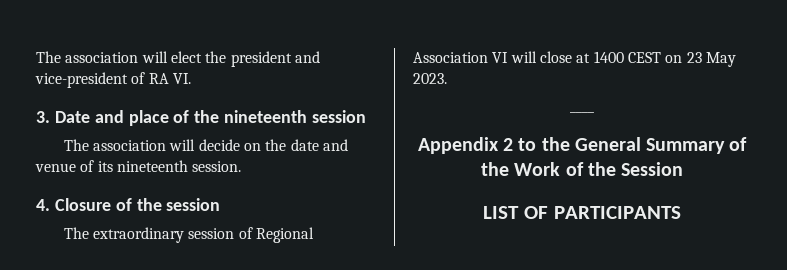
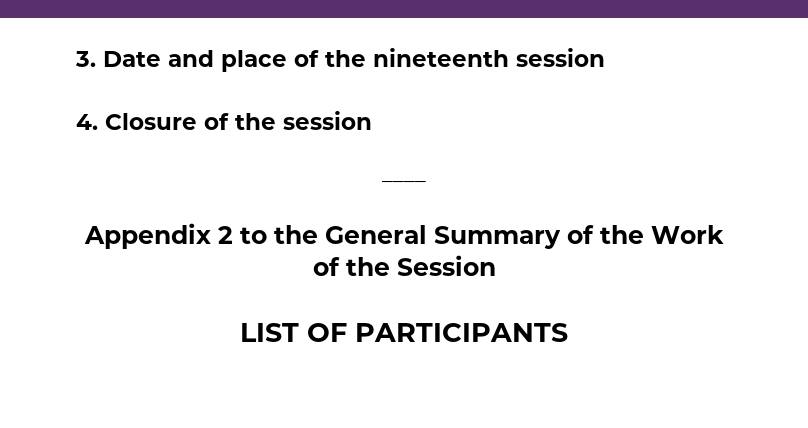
- The association will elect the president and vice-president of RA VI.
- The association will decide on the date and venue of its nineteenth session.
- The extraordinary session of Regional Association VI will close at 1400 CEST on 23 May 2023.

